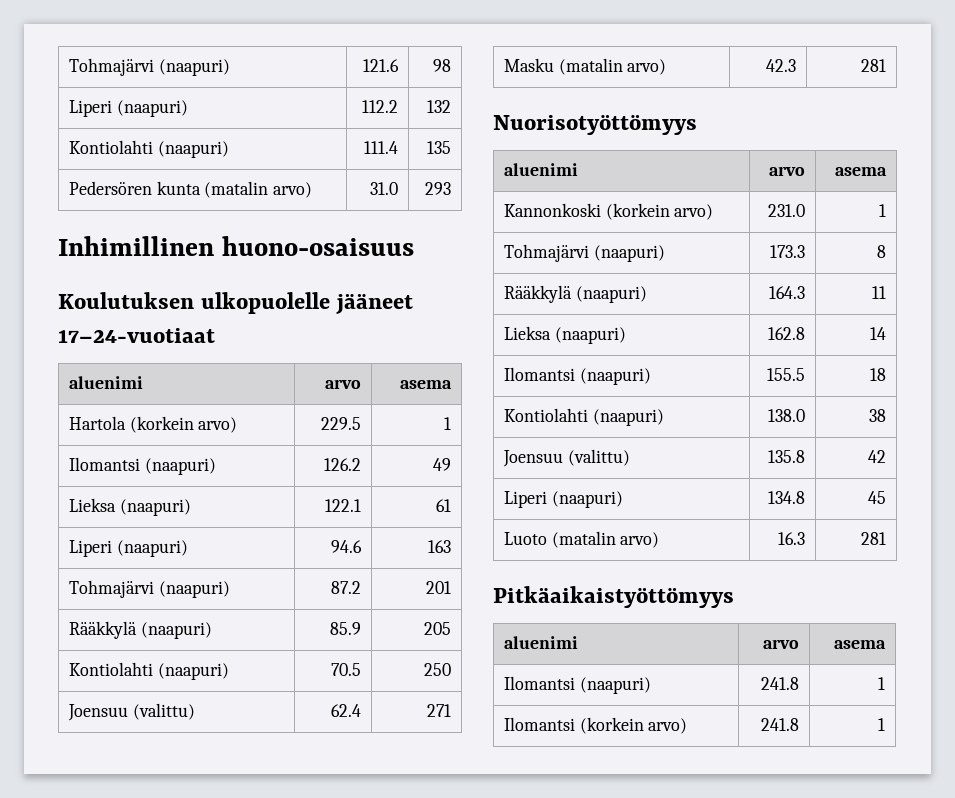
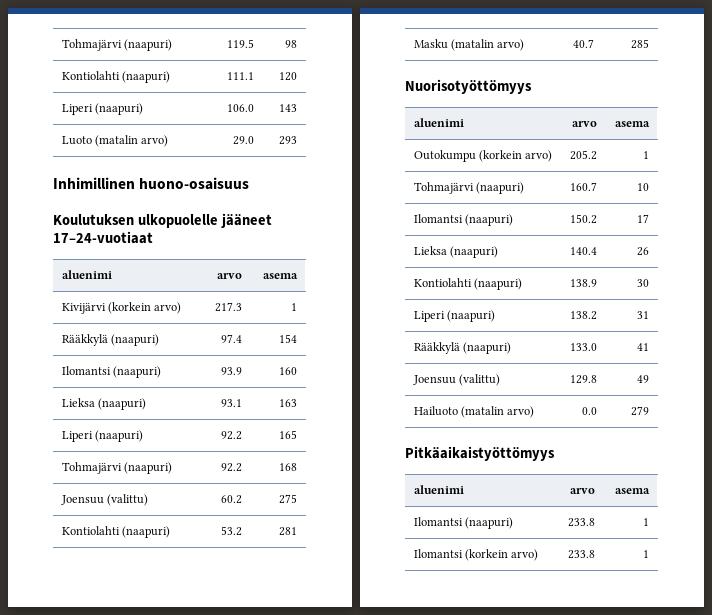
- Tohmajärvi (naapuri) | 121.6 | 98
+ Tohmajärvi (naapuri) | 119.5 | 98
- Liperi (naapuri) | 112.2 | 132
- Kontiolahti (naapuri) | 111.4 | 135
- Pedersören kunta (matalin arvo) | 31.0 | 293
+ Kontiolahti (naapuri) | 111.1 | 120
+ Liperi (naapuri) | 106.0 | 143
+ Luoto (matalin arvo) | 29.0 | 293
- Hartola (korkein arvo) | 229.5 | 1
- Ilomantsi (naapuri) | 126.2 | 49
- Lieksa (naapuri) | 122.1 | 61
- Liperi (naapuri) | 94.6 | 163
- Tohmajärvi (naapuri) | 87.2 | 201
- Rääkkylä (naapuri) | 85.9 | 205
- Kontiolahti (naapuri) | 70.5 | 250
- Joensuu (valittu) | 62.4 | 271
+ Kivijärvi (korkein arvo) | 217.3 | 1
+ Rääkkylä (naapuri) | 97.4 | 154
+ Ilomantsi (naapuri) | 93.9 | 160
+ Lieksa (naapuri) | 93.1 | 163
+ Liperi (naapuri) | 92.2 | 165
+ Tohmajärvi (naapuri) | 92.2 | 168
+ Joensuu (valittu) | 60.2 | 275
+ Kontiolahti (naapuri) | 53.2 | 281
- Masku (matalin arvo) | 42.3 | 281
+ Masku (matalin arvo) | 40.7 | 285
- Kannonkoski (korkein arvo) | 231.0 | 1
+ Outokumpu (korkein arvo) | 205.2 | 1
- Tohmajärvi (naapuri) | 173.3 | 8
- Rääkkylä (naapuri) | 164.3 | 11
- Lieksa (naapuri) | 162.8 | 14
- Ilomantsi (naapuri) | 155.5 | 18
- Kontiolahti (naapuri) | 138.0 | 38
- Joensuu (valittu) | 135.8 | 42
- Liperi (naapuri) | 134.8 | 45
- Luoto (matalin arvo) | 16.3 | 281
+ Tohmajärvi (naapuri) | 160.7 | 10
+ Ilomantsi (naapuri) | 150.2 | 17
+ Lieksa (naapuri) | 140.4 | 26
+ Kontiolahti (naapuri) | 138.9 | 30
+ Liperi (naapuri) | 138.2 | 31
+ Rääkkylä (naapuri) | 133.0 | 41
+ Joensuu (valittu) | 129.8 | 49
+ Hailuoto (matalin arvo) | 0.0 | 279
- Ilomantsi (naapuri) | 241.8 | 1
+ Ilomantsi (naapuri) | 233.8 | 1
- Ilomantsi (korkein arvo) | 241.8 | 1
+ Ilomantsi (korkein arvo) | 233.8 | 1

